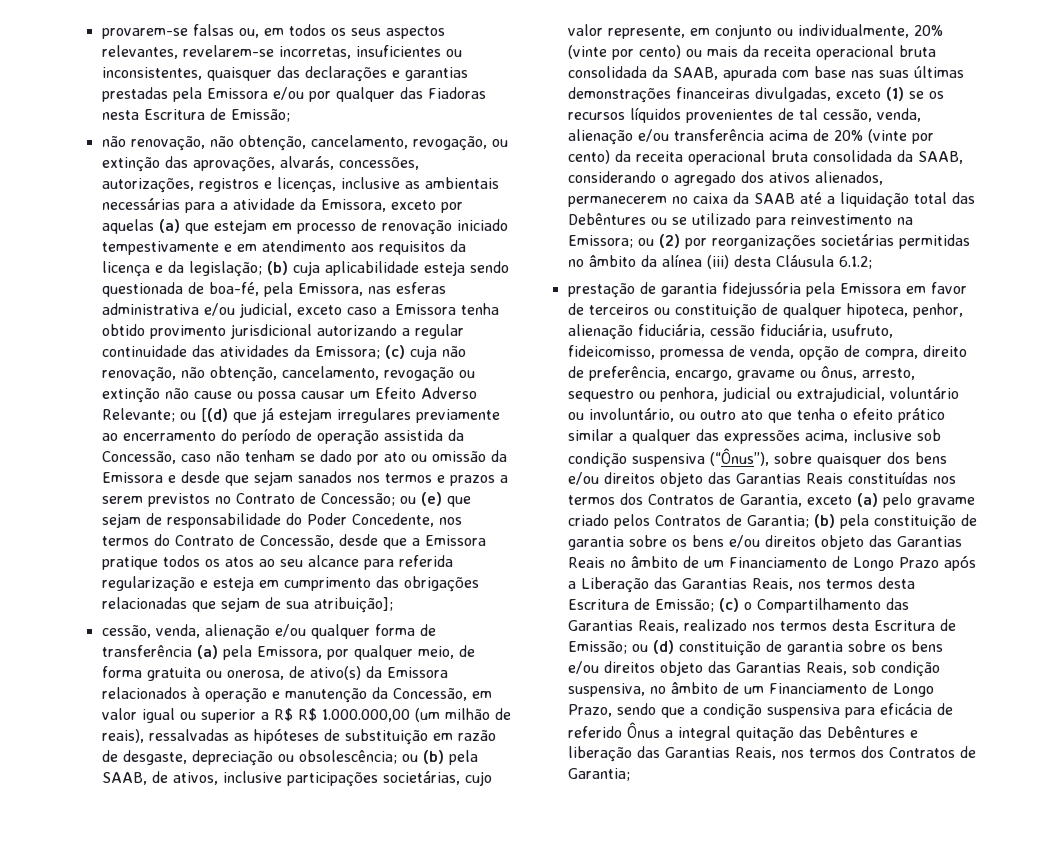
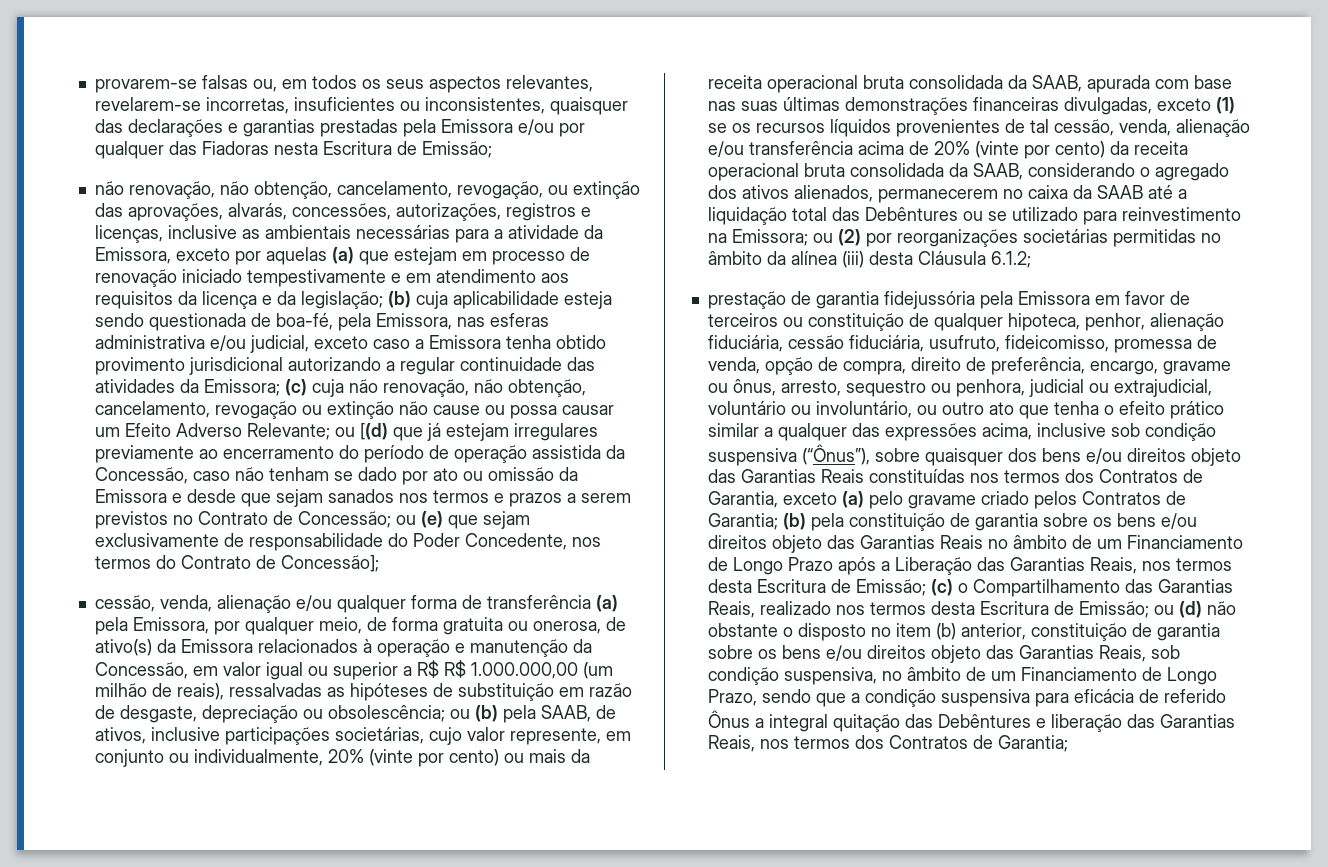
- ou (e) que sejam de responsabilidade do Poder Concedente, nos termos do Contrato de Concessão, desde que a Emissora pratique todos os atos ao seu alcance para referida regularização e esteja em cumprimento das obrigações relacionadas que sejam de sua atribuição];
+ ou (e) que sejam exclusivamente de responsabilidade do Poder Concedente, nos termos do Contrato de Concessão];
- ou (d) constituição de garantia sobre os bens e/ou direitos objeto das Garantias Reais, sob condição suspensiva, no âmbito de um Financiamento de Longo Prazo, sendo que a condição suspensiva para eficácia de referido Ônus a integral quitação das Debêntures e liberação das Garantias Reais, nos termos dos Contratos de Garantia;
+ ou (d) não obstante o disposto no item (b) anterior, constituição de garantia sobre os bens e/ou direitos objeto das Garantias Reais, sob condição suspensiva, no âmbito de um Financiamento de Longo Prazo, sendo que a condição suspensiva para eficácia de referido Ônus a integral quitação das Debêntures e liberação das Garantias Reais, nos termos dos Contratos de Garantia;

